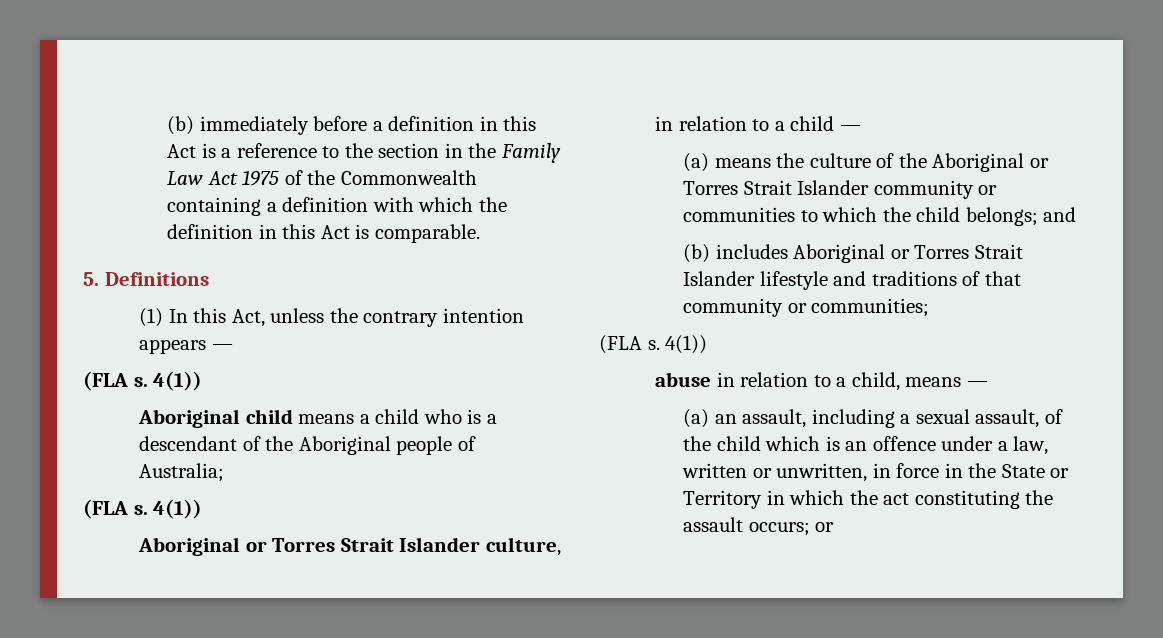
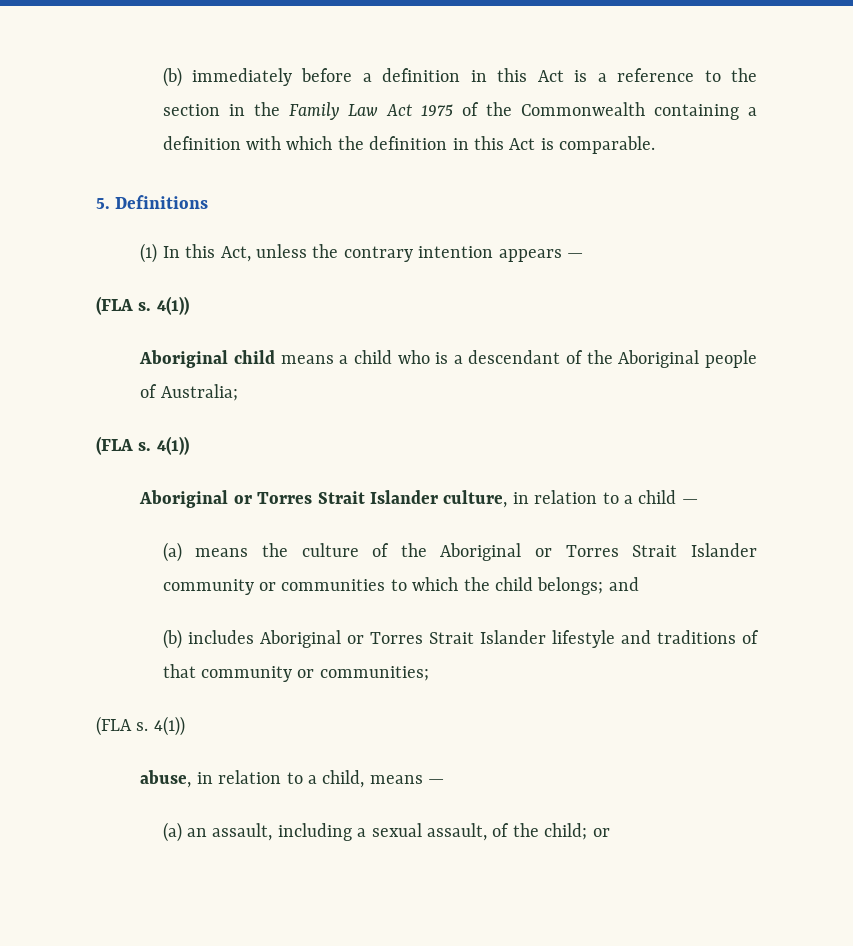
- abuse in relation to a child, means —
+ abuse, in relation to a child, means —
- (a) an assault, including a sexual assault, of the child which is an offence under a law, written or unwritten, in force in the State or Territory in which the act constituting the assault occurs; or
+ (a) an assault, including a sexual assault, of the child; or

